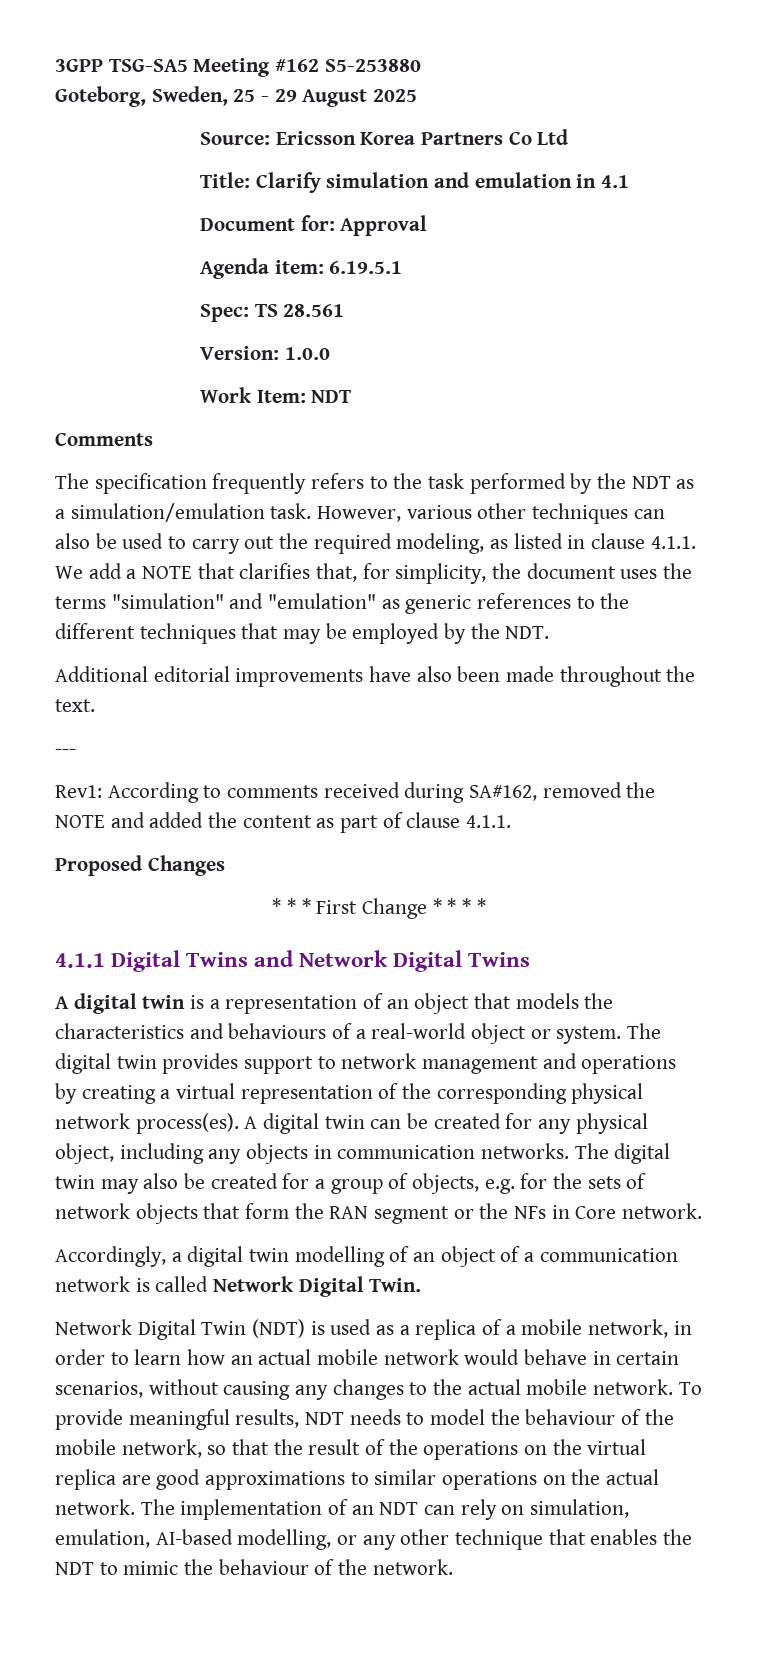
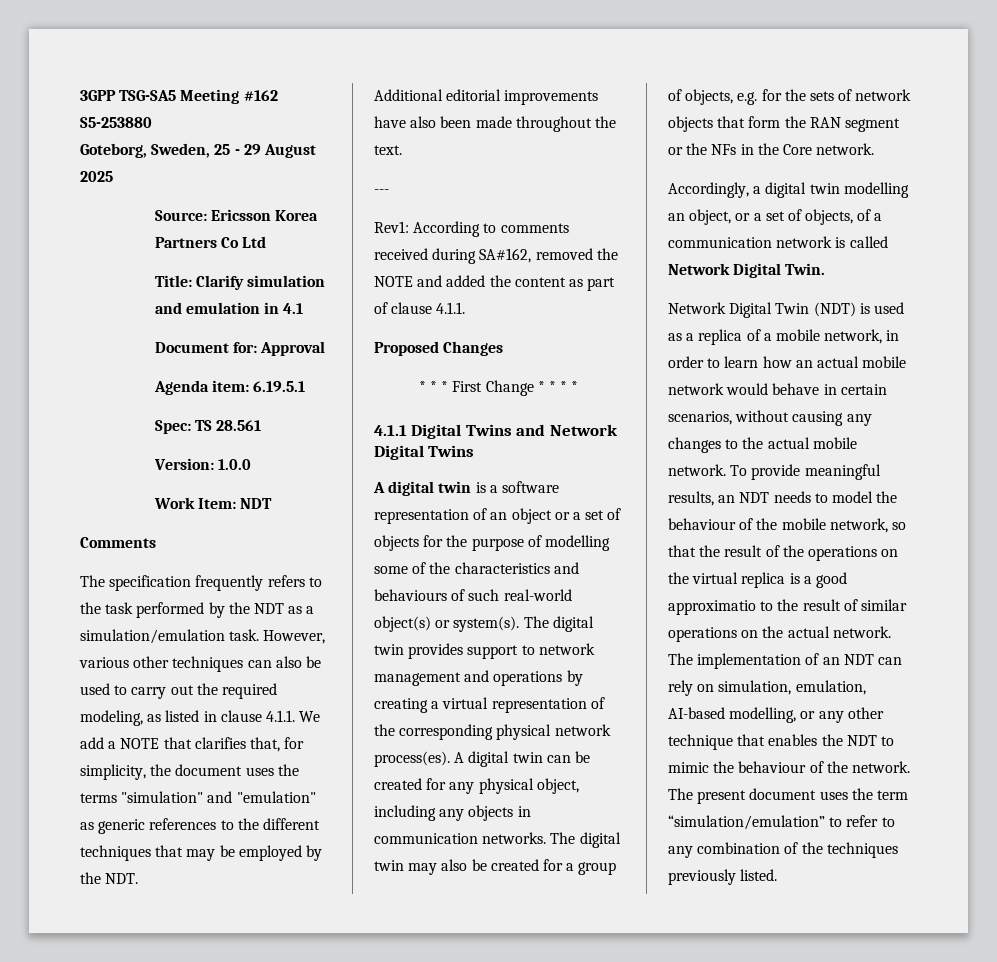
- A digital twin is a representation of an object that models the characteristics and behaviours of a real-world object or system.
+ A digital twin is a software representation of an object or a set of objects for the purpose of modelling some of the characteristics and behaviours of such real-world object(s) or system(s).
- The digital twin may also be created for a group of objects, e.g. for the sets of network objects that form the RAN segment or the NFs in Core network.
+ The digital twin may also be created for a group of objects, e.g. for the sets of network objects that form the RAN segment or the NFs in the Core network.
- Accordingly, a digital twin modelling of an object of a communication network is called Network Digital Twin.
+ Accordingly, a digital twin modelling an object, or a set of objects, of a communication network is called Network Digital Twin.
- To provide meaningful results, NDT needs to model the behaviour of the mobile network, so that the result of the operations on the virtual replica are good approximations to similar operations on the actual network.
+ To provide meaningful results, an NDT needs to model the behaviour of the mobile network, so that the result of the operations on the virtual replica is a good approximatio to the result of similar operations on the actual network.
+ The present document uses the term “simulation/emulation” to refer to any combination of the techniques previously listed.

